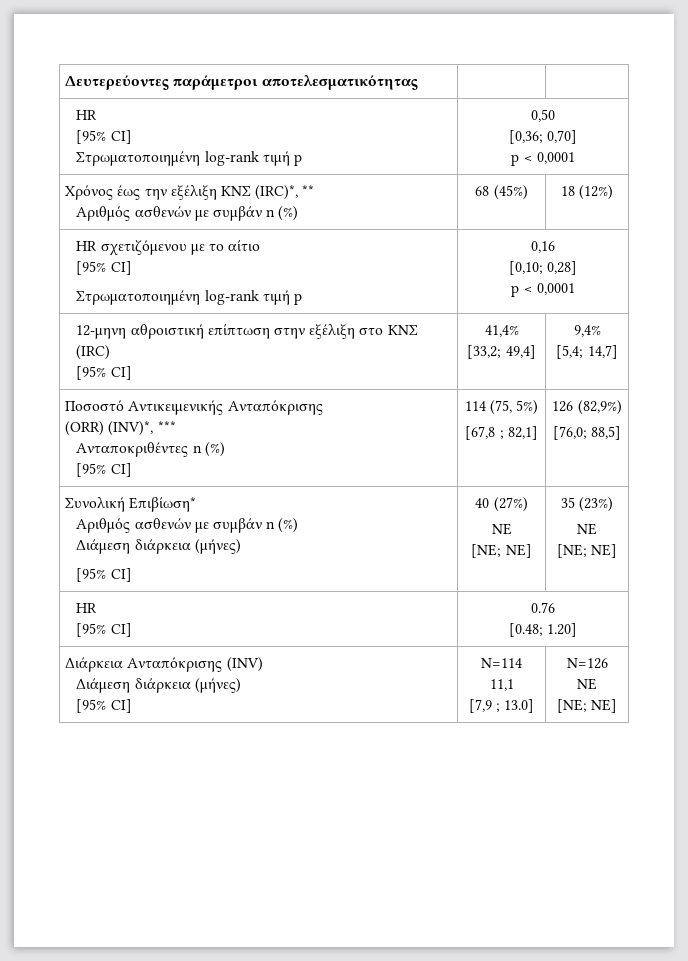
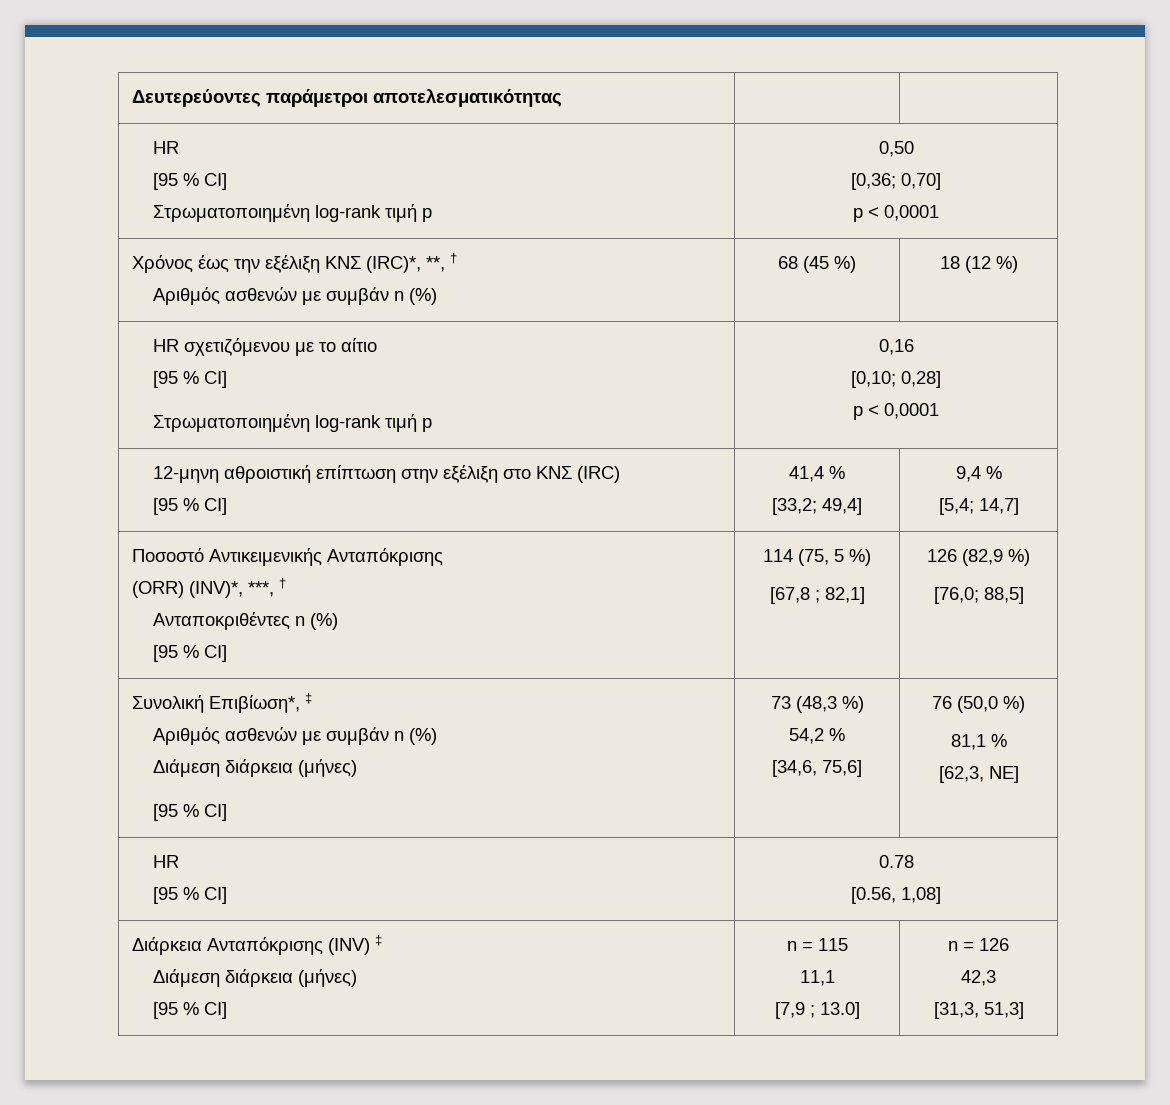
  Δευτερεύοντες παράμετροι αποτελεσματικότητας | |
  HR
- [95% CI]
+ [95 % CI]
- Χρόνος έως την εξέλιξη KNΣ (IRC)*, **
- Αριθμός ασθενών με συμβάν n (%) | 68 (45%) | 18 (12%)
+ Χρόνος έως την εξέλιξη KNΣ (IRC)*, **, †
+ Αριθμός ασθενών με συμβάν n (%) | 68 (45 %) | 18 (12 %)
  HR σχετιζόμενου με το αίτιο
- [95% CI]
+ [95 % CI]
  12-μηνη αθροιστική επίπτωση στην εξέλιξη στο ΚΝΣ (IRC)
- [95% CI] | 41,4%
- [33,2; 49,4] | 9,4%
+ [95 % CI] | 41,4 %
+ [33,2; 49,4] | 9,4 %
  Ποσοστό Αντικειμενικής Ανταπόκρισης
- (ORR) (INV)*, ***
+ (ORR) (INV)*, ***, †
  Ανταποκριθέντες n (%)
- [95% CI] | 114 (75, 5%)
- [67,8 ; 82,1] | 126 (82,9%)
+ [95 % CI] | 114 (75, 5 %)
+ [67,8 ; 82,1] | 126 (82,9 %)
- Συνολική Επιβίωση*
+ Συνολική Επιβίωση*, ‡
  Αριθμός ασθενών με συμβάν n (%)
  Διάμεση διάρκεια (μήνες)
- [95% CI] | 40 (27%)
- NE
- [NE; NE] | 35 (23%)
- NE
- [NE; NE]
+ [95 % CI] | 73 (48,3 %)
+ 54,2 %
+ [34,6, 75,6] | 76 (50,0 %)
+ 81,1 %
+ [62,3, NE]
  HR
- [95% CI] | 0.76
- [0.48; 1.20]
+ [95 % CI] | 0.78
+ [0.56, 1,08]
- Διάρκεια Ανταπόκρισης (INV)
+ Διάρκεια Ανταπόκρισης (INV) ‡
  Διάμεση διάρκεια (μήνες)
- [95% CI] | N=114
+ [95 % CI] | n = 115
  11,1
- [7,9 ; 13.0] | N=126
- NE
- [NE; NE]
+ [7,9 ; 13.0] | n = 126
+ 42,3
+ [31,3, 51,3]

